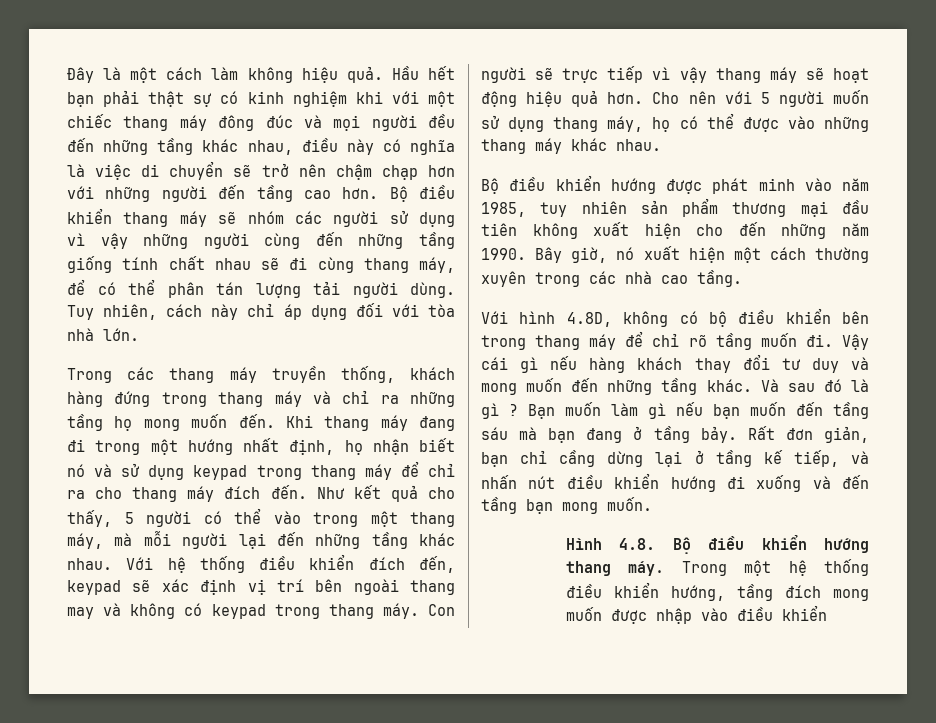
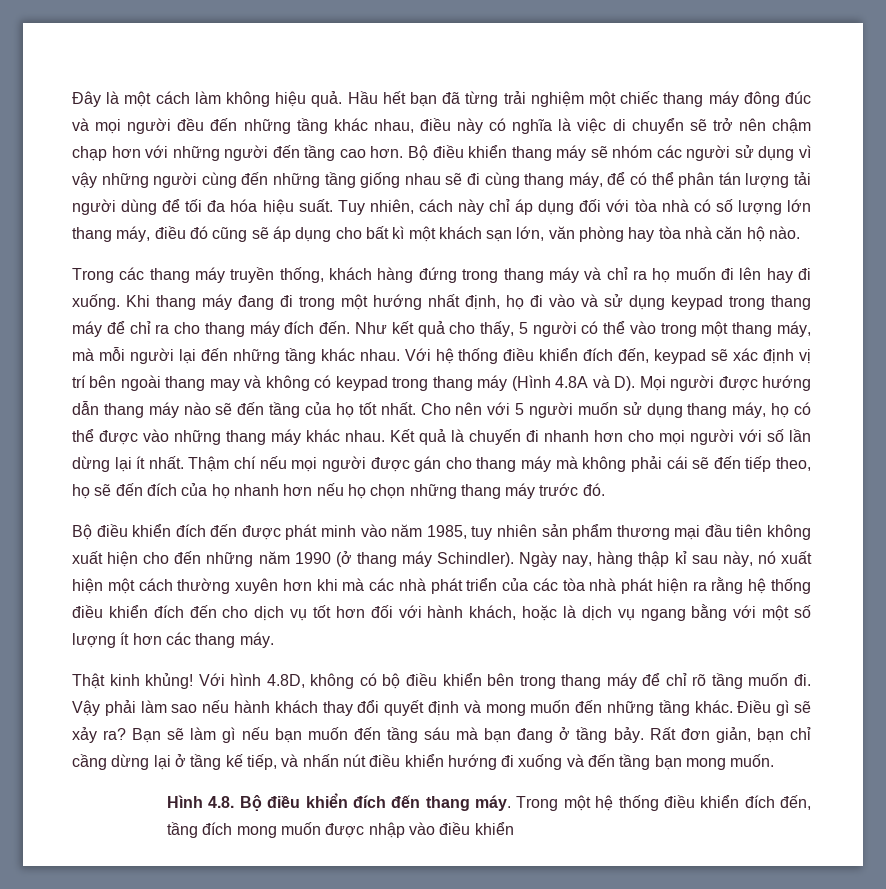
- Hầu hết bạn phải thật sự có kinh nghiệm khi với một chiếc thang máy đông đúc và mọi người đều đến những tầng khác nhau, điều này có nghĩa là việc di chuyển sẽ trở nên chậm chạp hơn với những người đến tầng cao hơn.
+ Hầu hết bạn đã từng trải nghiệm một chiếc thang máy đông đúc và mọi người đều đến những tầng khác nhau, điều này có nghĩa là việc di chuyển sẽ trở nên chậm chạp hơn với những người đến tầng cao hơn.
- Bộ điều khiển thang máy sẽ nhóm các người sử dụng vì vậy những người cùng đến những tầng giống tính chất nhau sẽ đi cùng thang máy, để có thể phân tán lượng tải người dùng.
+ Bộ điều khiển thang máy sẽ nhóm các người sử dụng vì vậy những người cùng đến những tầng giống nhau sẽ đi cùng thang máy, để có thể phân tán lượng tải người dùng để tối đa hóa hiệu suất.
- Tuy nhiên, cách này chỉ áp dụng đối với tòa nhà lớn.
+ Tuy nhiên, cách này chỉ áp dụng đối với tòa nhà có số lượng lớn thang máy, điều đó cũng sẽ áp dụng cho bất kì một khách sạn lớn, văn phòng hay tòa nhà căn hộ nào.
- Trong các thang máy truyền thống, khách hàng đứng trong thang máy và chỉ ra những tầng họ mong muốn đến.
+ Trong các thang máy truyền thống, khách hàng đứng trong thang máy và chỉ ra họ muốn đi lên hay đi xuống.
- Khi thang máy đang đi trong một hướng nhất định, họ nhận biết nó và sử dụng keypad trong thang máy để chỉ ra cho thang máy đích đến.
+ Khi thang máy đang đi trong một hướng nhất định, họ đi vào và sử dụng keypad trong thang máy để chỉ ra cho thang máy đích đến.
- Với hệ thống điều khiển đích đến, keypad sẽ xác định vị trí bên ngoài thang may và không có keypad trong thang máy. Con người sẽ trực tiếp vì vậy thang máy sẽ hoạt động hiệu quả hơn.
+ Với hệ thống điều khiển đích đến, keypad sẽ xác định vị trí bên ngoài thang may và không có keypad trong thang máy (Hình 4.8A và D). Mọi người được hướng dẫn thang máy nào sẽ đến tầng của họ tốt nhất.
- Cho nên với 5 người muốn sử dụng thang máy, họ có thể được vào những thang máy khác nhau.
- Bộ điều khiển hướng được phát minh vào năm 1985, tuy nhiên sản phẩm thương mại đầu tiên không xuất hiện cho đến những năm 1990. Bây giờ, nó xuất hiện một cách thường xuyên trong các nhà cao tầng.
- Với hình 4.8D, không có bộ điều khiển bên trong thang máy để chỉ rõ tầng muốn đi.
+ Cho nên với 5 người muốn sử dụng thang máy, họ có thể được vào những thang máy khác nhau. Kết quả là chuyến đi nhanh hơn cho mọi người với số lần dừng lại ít nhất. Thậm chí nếu mọi người được gán cho thang máy mà không phải cái sẽ đến tiếp theo, họ sẽ đến đích của họ nhanh hơn nếu họ chọn những thang máy trước đó.
+ Bộ điều khiển đích đến được phát minh vào năm 1985, tuy nhiên sản phẩm thương mại đầu tiên không xuất hiện cho đến những năm 1990 (ở thang máy Schindler). Ngày nay, hàng thập kỉ sau này, nó xuất hiện một cách thường xuyên hơn khi mà các nhà phát triển của các tòa nhà phát hiện ra rằng hệ thống điều khiển đích đến cho dịch vụ tốt hơn đối với hành khách, hoặc là dịch vụ ngang bằng với một số lượng ít hơn các thang máy.
+ Thật kinh khủng! Với hình 4.8D, không có bộ điều khiển bên trong thang máy để chỉ rõ tầng muốn đi.
- Vậy cái gì nếu hàng khách thay đổi tư duy và mong muốn đến những tầng khác.
+ Vậy phải làm sao nếu hành khách thay đổi quyết định và mong muốn đến những tầng khác.
- Và sau đó là gì ? Bạn muốn làm gì nếu bạn muốn đến tầng sáu mà bạn đang ở tầng bảy.
+ Điều gì sẽ xảy ra? Bạn sẽ làm gì nếu bạn muốn đến tầng sáu mà bạn đang ở tầng bảy.
- Hình 4.8. Bộ điều khiển hướng thang máy.
+ Hình 4.8. Bộ điều khiển đích đến thang máy.
- Trong một hệ thống điều khiển hướng, tầng đích mong muốn được nhập vào điều khiển
+ Trong một hệ thống điều khiển đích đến, tầng đích mong muốn được nhập vào điều khiển

